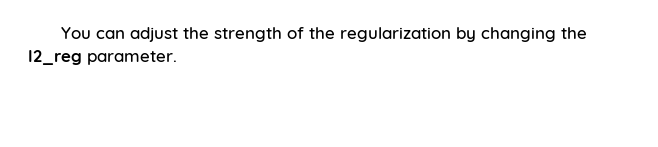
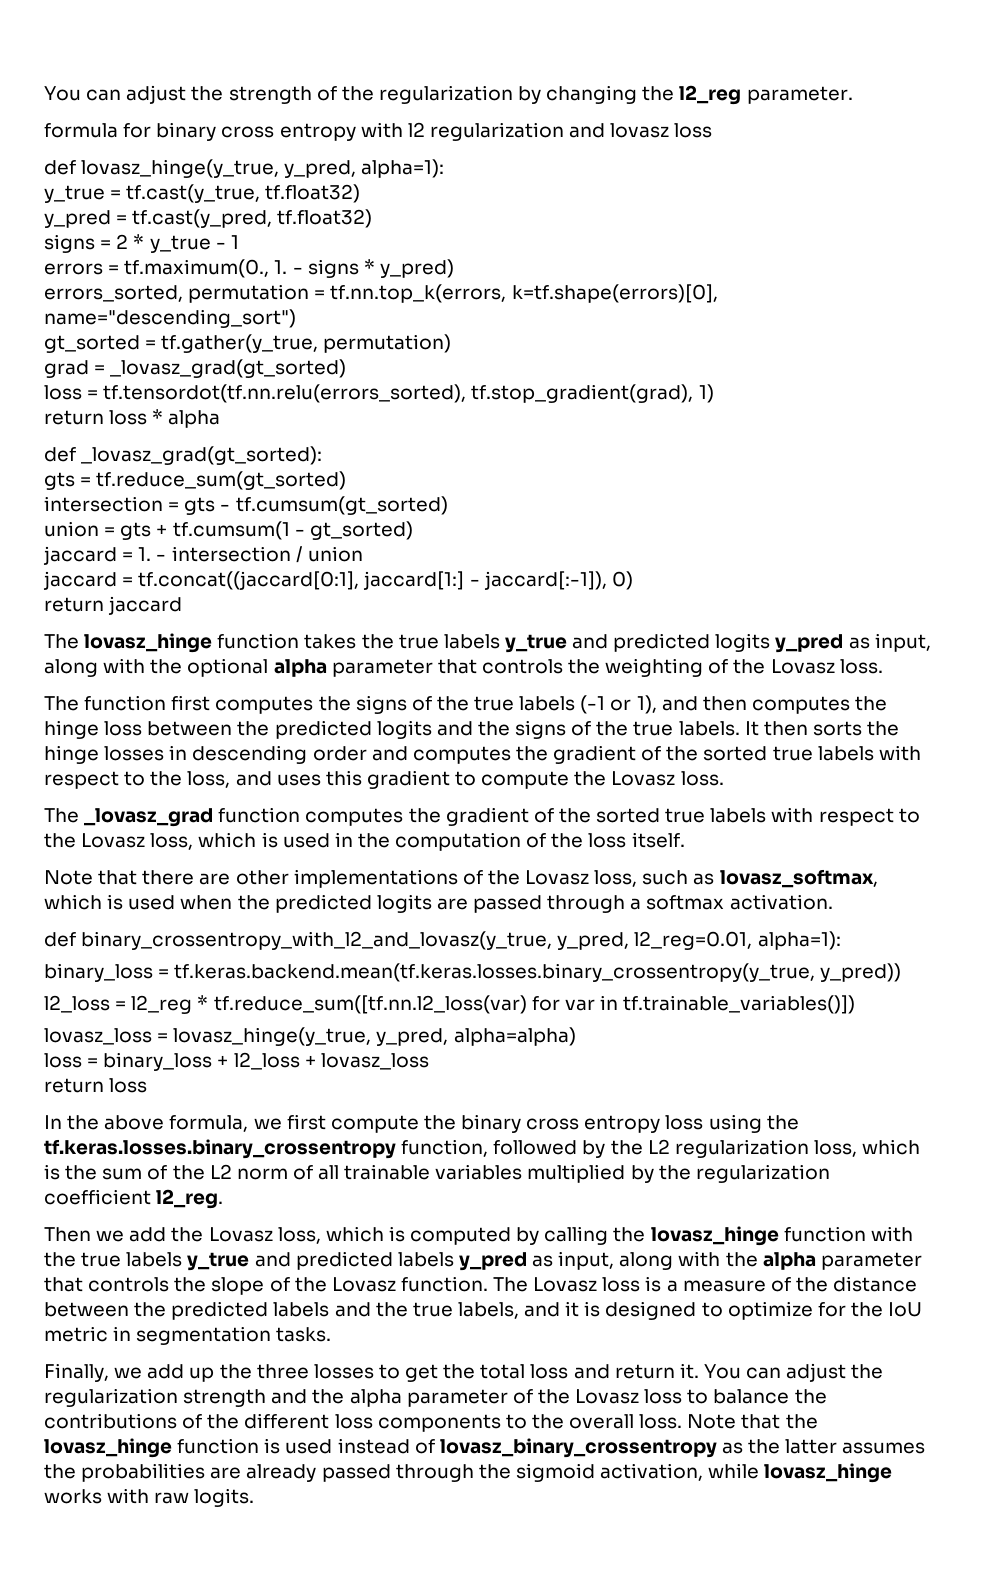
+ formula for binary cross entropy with l2 regularization and lovasz loss
+ def lovasz_hinge(y_true, y_pred, alpha=1):
+ y_true = tf.cast(y_true, tf.float32)
+ y_pred = tf.cast(y_pred, tf.float32)
+ signs = 2 * y_true - 1
+ errors = tf.maximum(0., 1. - signs * y_pred)
+ errors_sorted, permutation = tf.nn.top_k(errors, k=tf.shape(errors)[0], name="descending_sort")
+ gt_sorted = tf.gather(y_true, permutation)
+ grad = _lovasz_grad(gt_sorted)
+ loss = tf.tensordot(tf.nn.relu(errors_sorted), tf.stop_gradient(grad), 1)
+ return loss * alpha
+ def _lovasz_grad(gt_sorted):
+ gts = tf.reduce_sum(gt_sorted)
+ intersection = gts - tf.cumsum(gt_sorted)
+ union = gts + tf.cumsum(1 - gt_sorted)
+ jaccard = 1. - intersection / union
+ jaccard = tf.concat((jaccard[0:1], jaccard[1:] - jaccard[:-1]), 0)
+ return jaccard
+ The lovasz_hinge function takes the true labels y_true and predicted logits y_pred as input, along with the optional alpha parameter that controls the weighting of the Lovasz loss.
+ The function first computes the signs of the true labels (-1 or 1), and then computes the hinge loss between the predicted logits and the signs of the true labels. It then sorts the hinge losses in descending order and computes the gradient of the sorted true labels with respect to the loss, and uses this gradient to compute the Lovasz loss.
+ The _lovasz_grad function computes the gradient of the sorted true labels with respect to the Lovasz loss, which is used in the computation of the loss itself.
+ Note that there are other implementations of the Lovasz loss, such as lovasz_softmax, which is used when the predicted logits are passed through a softmax activation.
+ def binary_crossentropy_with_l2_and_lovasz(y_true, y_pred, l2_reg=0.01, alpha=1):
+ binary_loss = tf.keras.backend.mean(tf.keras.losses.binary_crossentropy(y_true, y_pred))
+ l2_loss = l2_reg * tf.reduce_sum([tf.nn.l2_loss(var) for var in tf.trainable_variables()])
+ lovasz_loss = lovasz_hinge(y_true, y_pred, alpha=alpha)
+ loss = binary_loss + l2_loss + lovasz_loss
+ return loss
+ In the above formula, we first compute the binary cross entropy loss using the tf.keras.losses.binary_crossentropy function, followed by the L2 regularization loss, which is the sum of the L2 norm of all trainable variables multiplied by the regularization coefficient l2_reg.
+ Then we add the Lovasz loss, which is computed by calling the lovasz_hinge function with the true labels y_true and predicted labels y_pred as input, along with the alpha parameter that controls the slope of the Lovasz function. The Lovasz loss is a measure of the distance between the predicted labels and the true labels, and it is designed to optimize for the IoU metric in segmentation tasks.
+ Finally, we add up the three losses to get the total loss and return it. You can adjust the regularization strength and the alpha parameter of the Lovasz loss to balance the contributions of the different loss components to the overall loss. Note that the lovasz_hinge function is used instead of lovasz_binary_crossentropy as the latter assumes the probabilities are already passed through the sigmoid activation, while lovasz_hinge works with raw logits.

